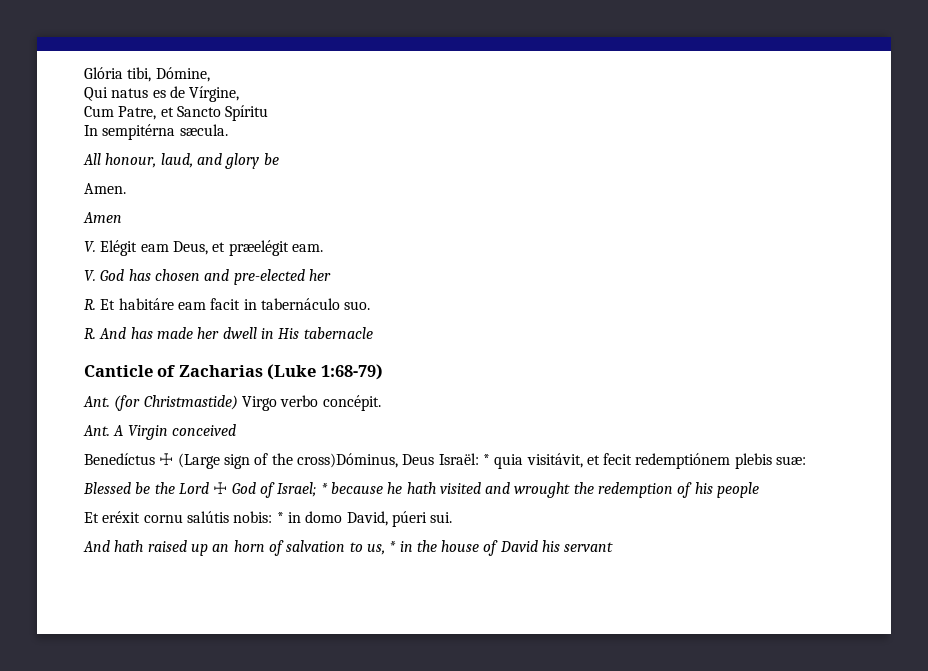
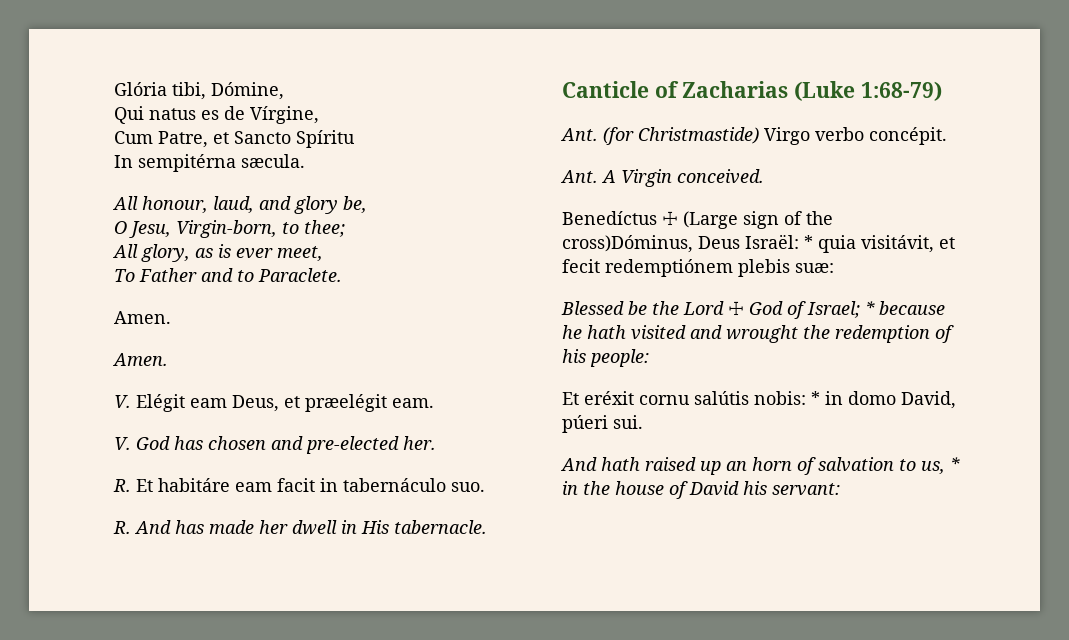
- All honour, laud, and glory be
+ All honour, laud, and glory be,
+ O Jesu, Virgin-born, to thee;
+ All glory, as is ever meet,
+ To Father and to Paraclete.
  Amen.
- Amen
+ Amen.
- V. God has chosen and pre-elected her
+ V. God has chosen and pre-elected her.
- R. And has made her dwell in His tabernacle
+ R. And has made her dwell in His tabernacle.
- Ant. A Virgin conceived
+ Ant. A Virgin conceived.
- Blessed be the Lord ☩ God of Israel; * because he hath visited and wrought the redemption of his people
+ Blessed be the Lord ☩ God of Israel; * because he hath visited and wrought the redemption of his people:
- And hath raised up an horn of salvation to us, * in the house of David his servant
+ And hath raised up an horn of salvation to us, * in the house of David his servant:

